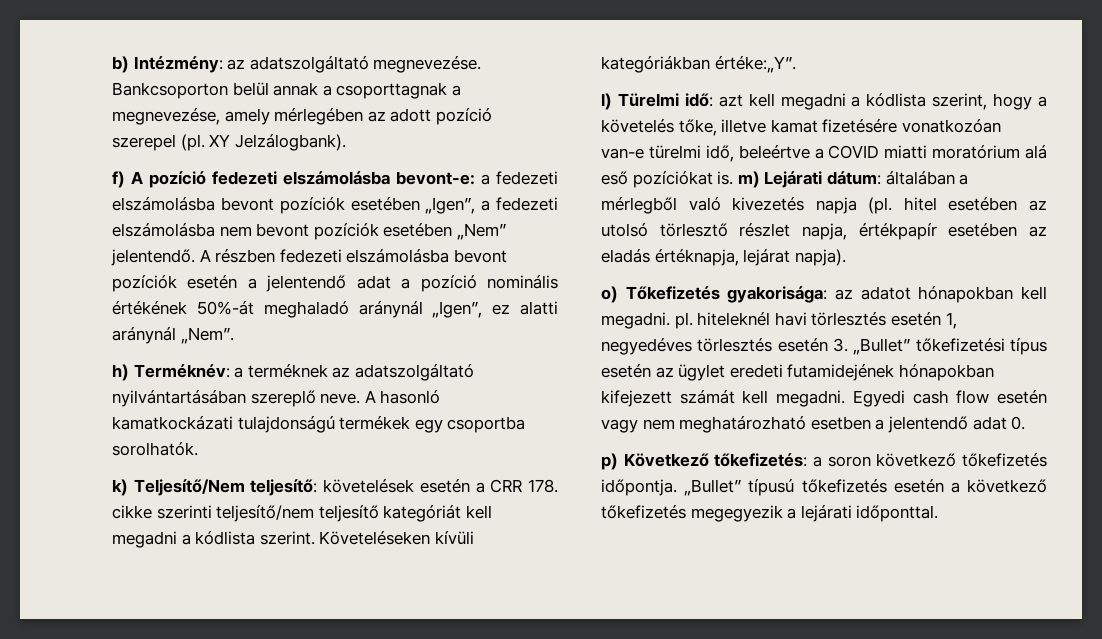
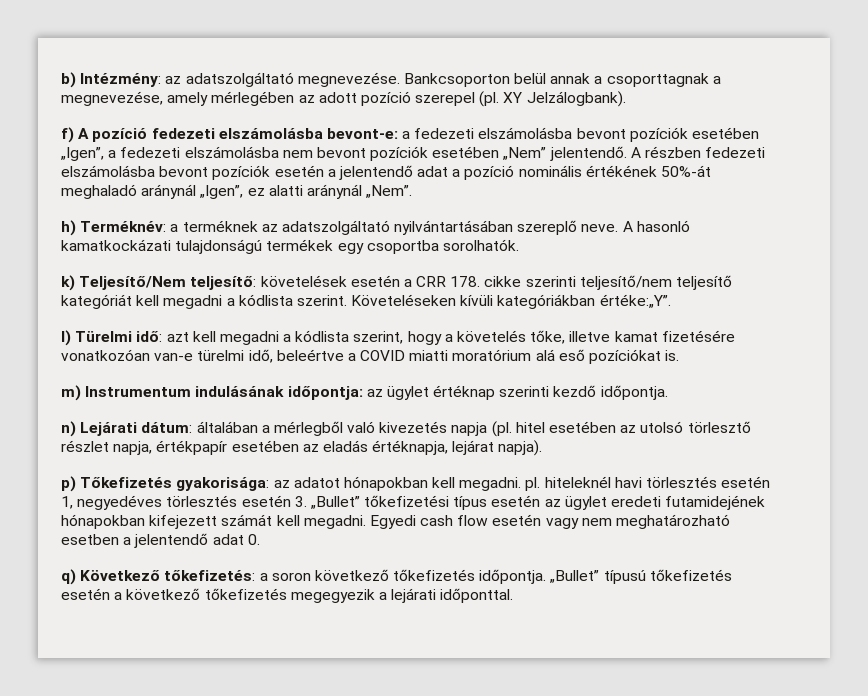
- l) Türelmi idő: azt kell megadni a kódlista szerint, hogy a követelés tőke, illetve kamat fizetésére vonatkozóan van-e türelmi idő, beleértve a COVID miatti moratórium alá eső pozíciókat is. m) Lejárati dátum: általában a mérlegből való kivezetés napja (pl. hitel esetében az utolsó törlesztő részlet napja, értékpapír esetében az eladás értéknapja, lejárat napja).
+ l) Türelmi idő: azt kell megadni a kódlista szerint, hogy a követelés tőke, illetve kamat fizetésére vonatkozóan van-e türelmi idő, beleértve a COVID miatti moratórium alá eső pozíciókat is.
+ m) Instrumentum indulásának időpontja: az ügylet értéknap szerinti kezdő időpontja.
+ n) Lejárati dátum: általában a mérlegből való kivezetés napja (pl. hitel esetében az utolsó törlesztő részlet napja, értékpapír esetében az eladás értéknapja, lejárat napja).
- o) Tőkefizetés gyakorisága: az adatot hónapokban kell megadni. pl. hiteleknél havi törlesztés esetén 1, negyedéves törlesztés esetén 3. „Bullet” tőkefizetési típus esetén az ügylet eredeti futamidejének hónapokban kifejezett számát kell megadni.
+ p) Tőkefizetés gyakorisága: az adatot hónapokban kell megadni. pl. hiteleknél havi törlesztés esetén 1, negyedéves törlesztés esetén 3. „Bullet” tőkefizetési típus esetén az ügylet eredeti futamidejének hónapokban kifejezett számát kell megadni.
- p) Következő tőkefizetés: a soron következő tőkefizetés időpontja.
+ q) Következő tőkefizetés: a soron következő tőkefizetés időpontja.

